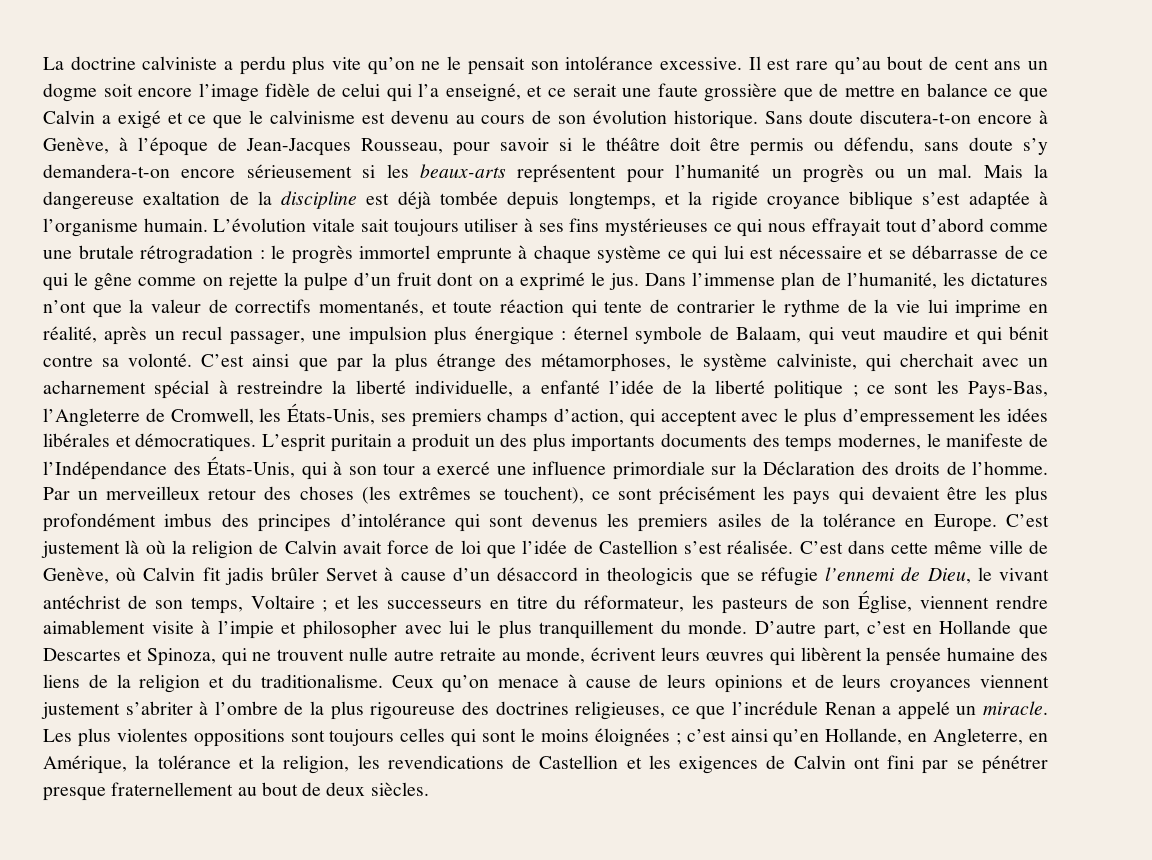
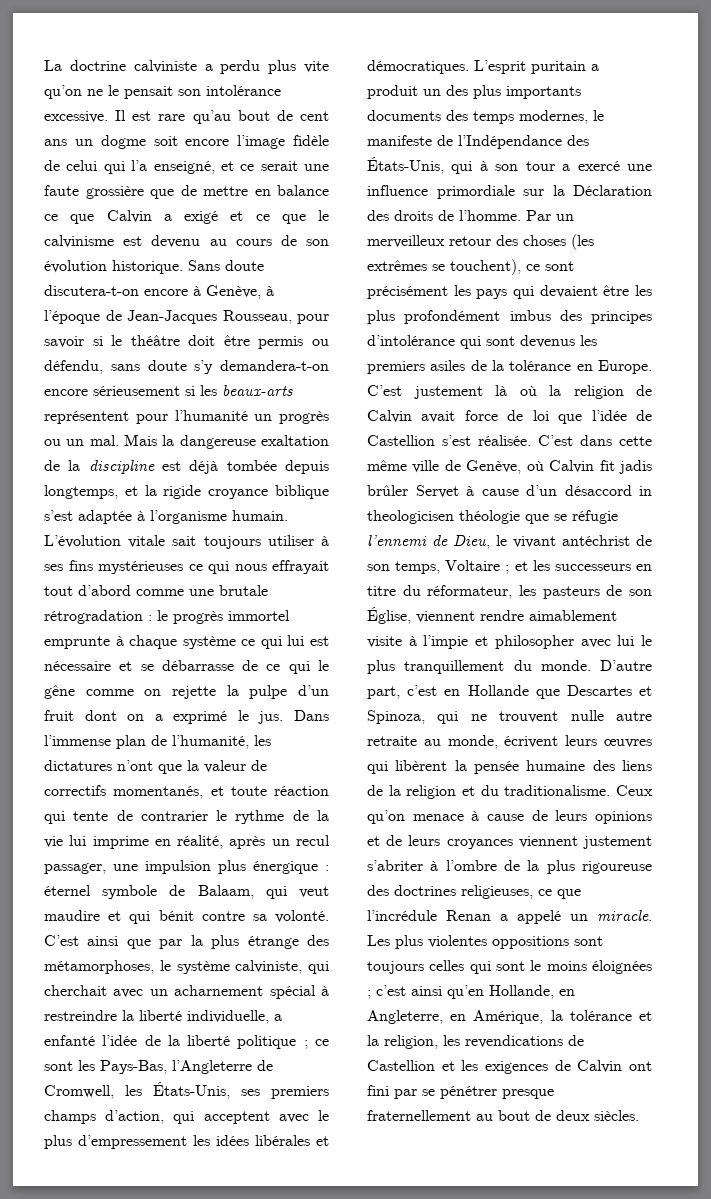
- C’est dans cette même ville de Genève, où Calvin fit jadis brûler Servet à cause d’un désaccord in theologicis que se réfugie l’ennemi de Dieu, le vivant antéchrist de son temps, Voltaire ; et les successeurs en titre du réformateur, les pasteurs de son Église, viennent rendre aimablement visite à l’impie et philosopher avec lui le plus tranquillement du monde.
+ C’est dans cette même ville de Genève, où Calvin fit jadis brûler Servet à cause d’un désaccord in theologicisen théologie que se réfugie l’ennemi de Dieu, le vivant antéchrist de son temps, Voltaire ; et les successeurs en titre du réformateur, les pasteurs de son Église, viennent rendre aimablement visite à l’impie et philosopher avec lui le plus tranquillement du monde.

